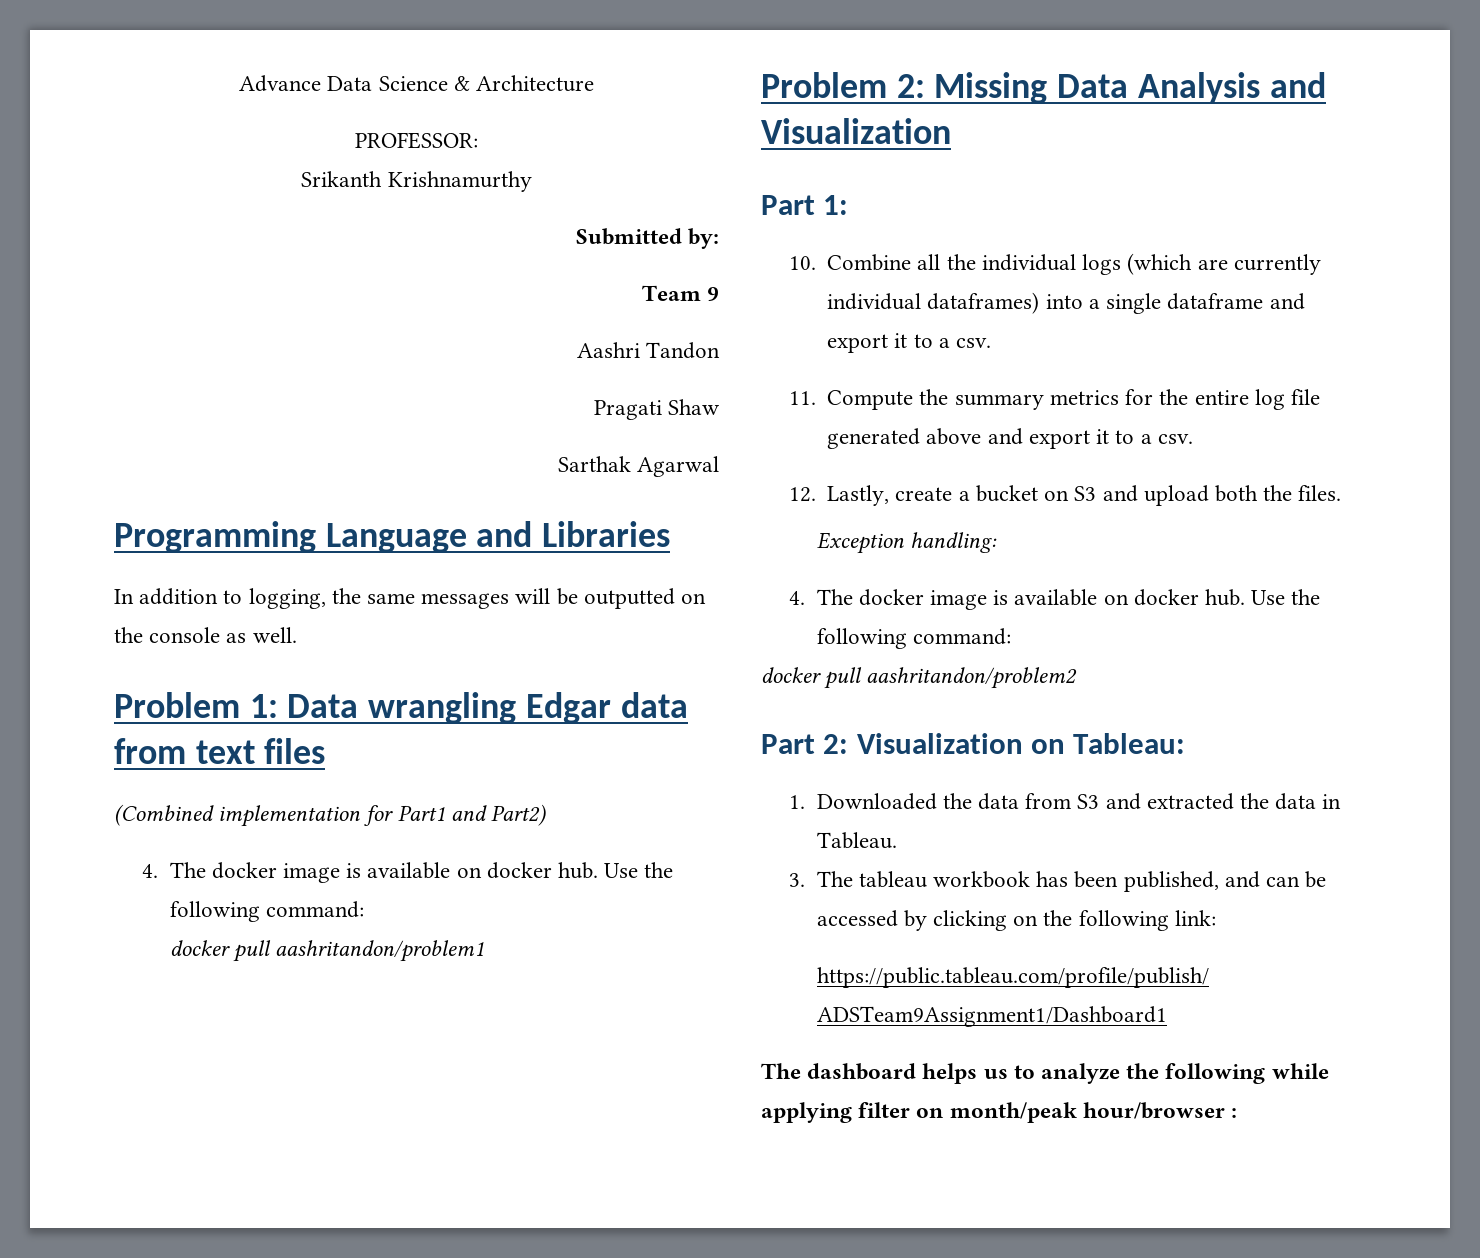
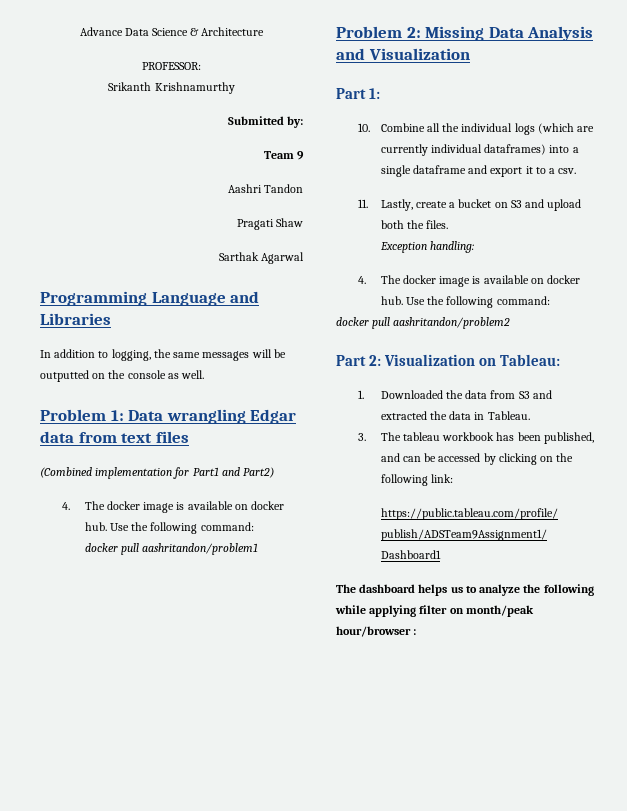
- 11. Compute the summary metrics for the entire log file generated above and export it to a csv.
- 12. Lastly, create a bucket on S3 and upload both the files.
+ 11. Lastly, create a bucket on S3 and upload both the files.

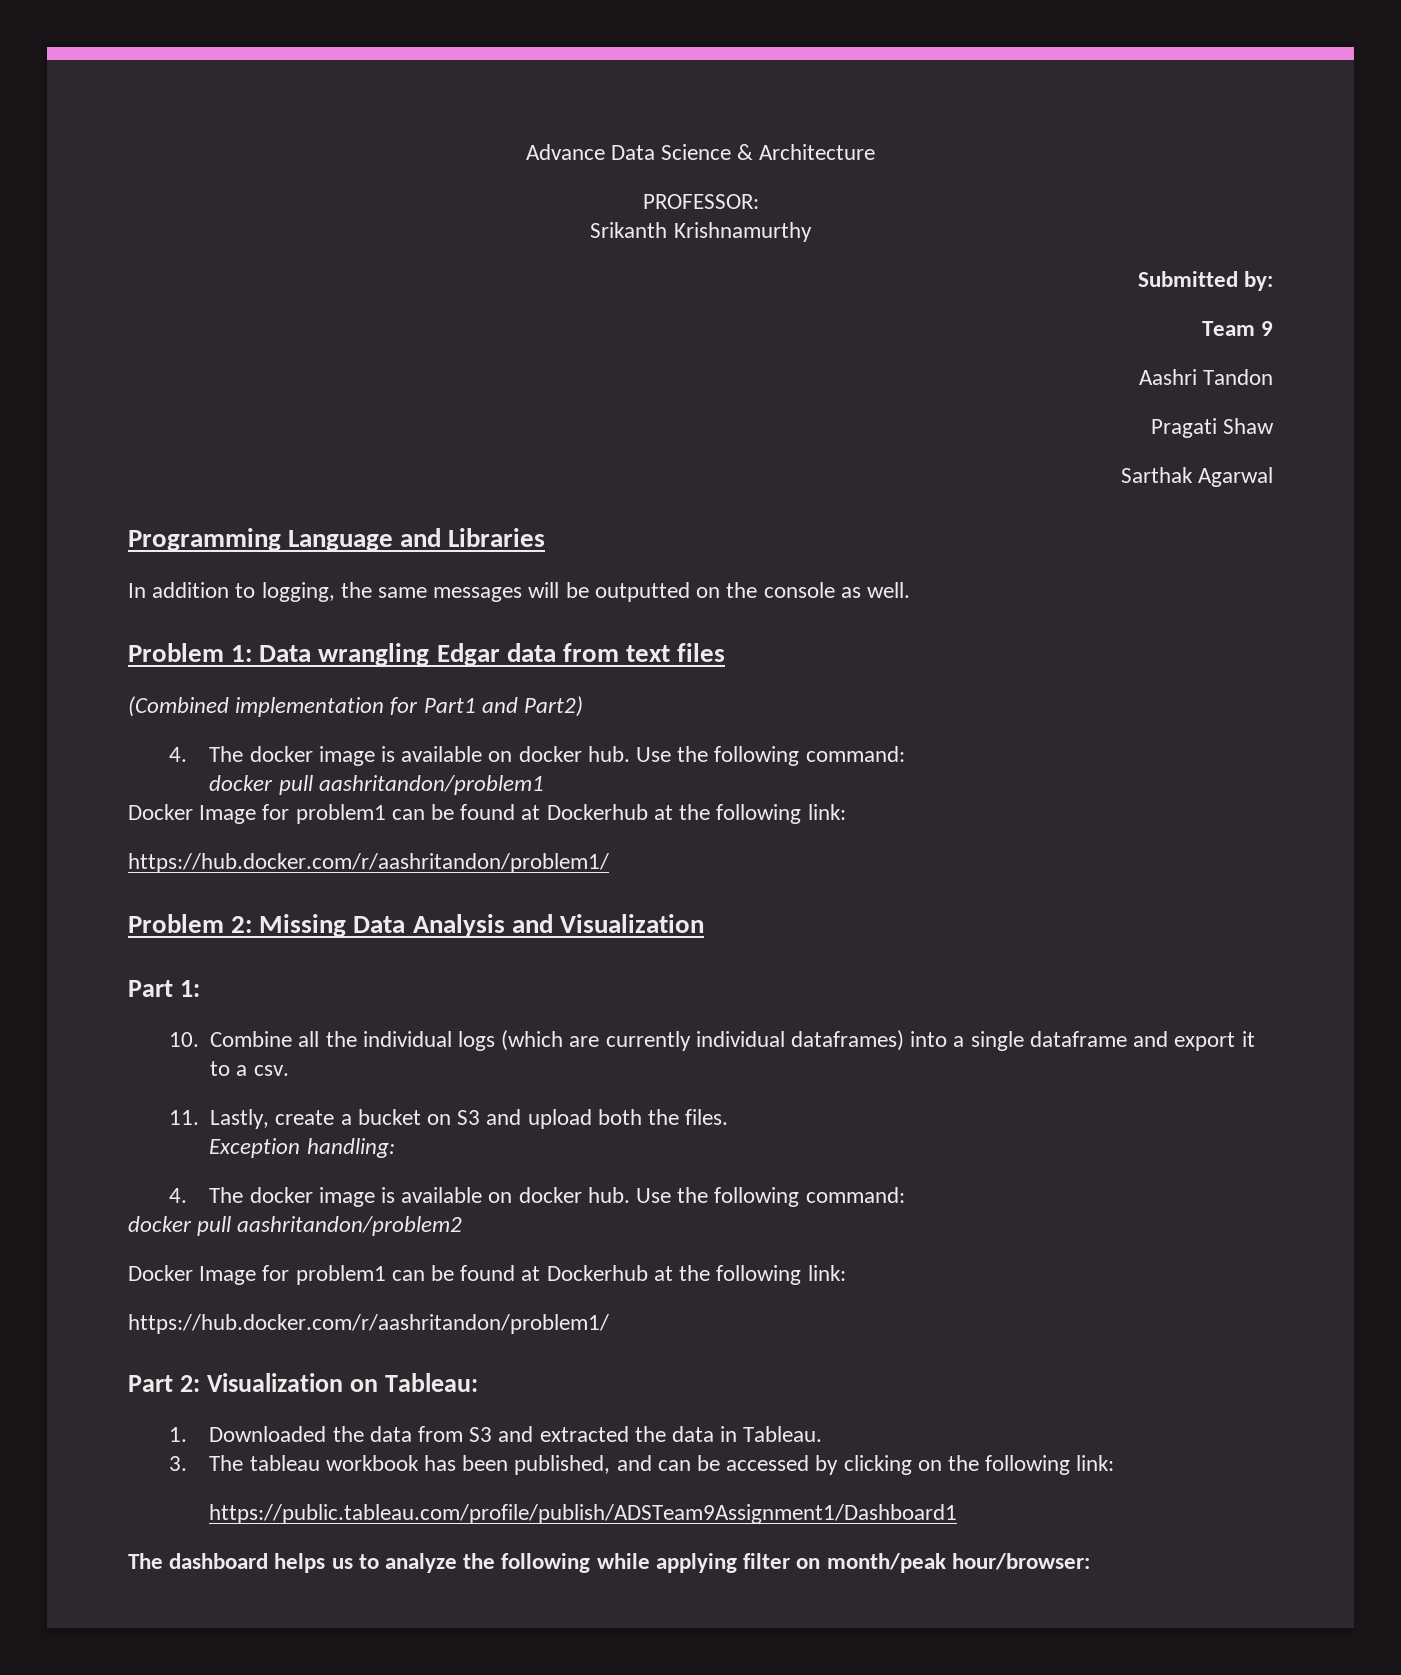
  docker pull aashritandon/problem1
+ Docker Image for problem1 can be found at Dockerhub at the following link:
+ https://hub.docker.com/r/aashritandon/problem1/
  docker pull aashritandon/problem2
+ Docker Image for problem1 can be found at Dockerhub at the following link:
+ https://hub.docker.com/r/aashritandon/problem1/
- The dashboard helps us to analyze the following while applying filter on month/peak hour/browser :
+ The dashboard helps us to analyze the following while applying filter on month/peak hour/browser:

